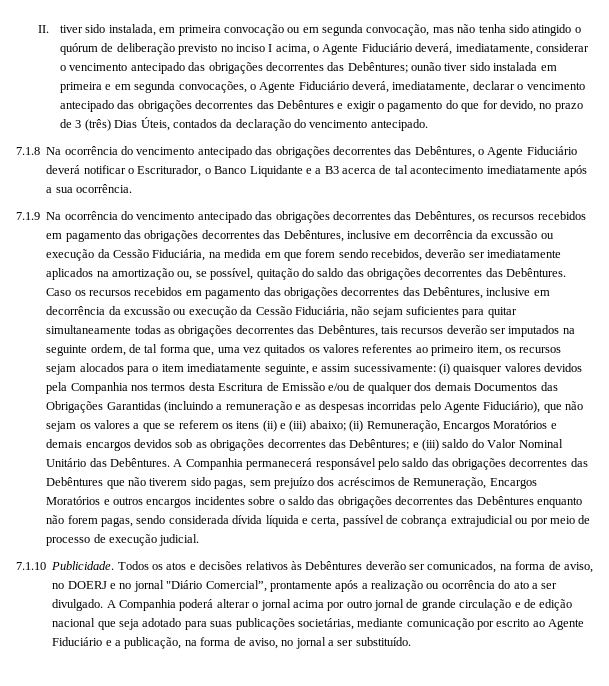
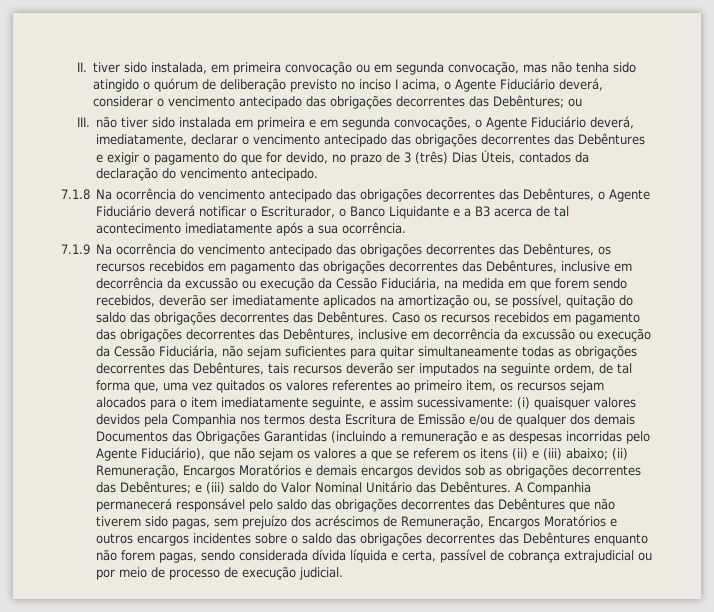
- II. tiver sido instalada, em primeira convocação ou em segunda convocação, mas não tenha sido atingido o quórum de deliberação previsto no inciso I acima, o Agente Fiduciário deverá, imediatamente, considerar o vencimento antecipado das obrigações decorrentes das Debêntures; ounão tiver sido instalada em primeira e em segunda convocações, o Agente Fiduciário deverá, imediatamente, declarar o vencimento antecipado das obrigações decorrentes das Debêntures e exigir o pagamento do que for devido, no prazo de 3 (três) Dias Úteis, contados da declaração do vencimento antecipado.
+ II. tiver sido instalada, em primeira convocação ou em segunda convocação, mas não tenha sido atingido o quórum de deliberação previsto no inciso I acima, o Agente Fiduciário deverá, considerar o vencimento antecipado das obrigações decorrentes das Debêntures; ou
+ III. não tiver sido instalada em primeira e em segunda convocações, o Agente Fiduciário deverá, imediatamente, declarar o vencimento antecipado das obrigações decorrentes das Debêntures e exigir o pagamento do que for devido, no prazo de 3 (três) Dias Úteis, contados da declaração do vencimento antecipado.
- 7.1.10 Publicidade. Todos os atos e decisões relativos às Debêntures deverão ser comunicados, na forma de aviso, no DOERJ e no jornal "Diário Comercial”, prontamente após a realização ou ocorrência do ato a ser divulgado. A Companhia poderá alterar o jornal acima por outro jornal de grande circulação e de edição nacional que seja adotado para suas publicações societárias, mediante comunicação por escrito ao Agente Fiduciário e a publicação, na forma de aviso, no jornal a ser substituído.

